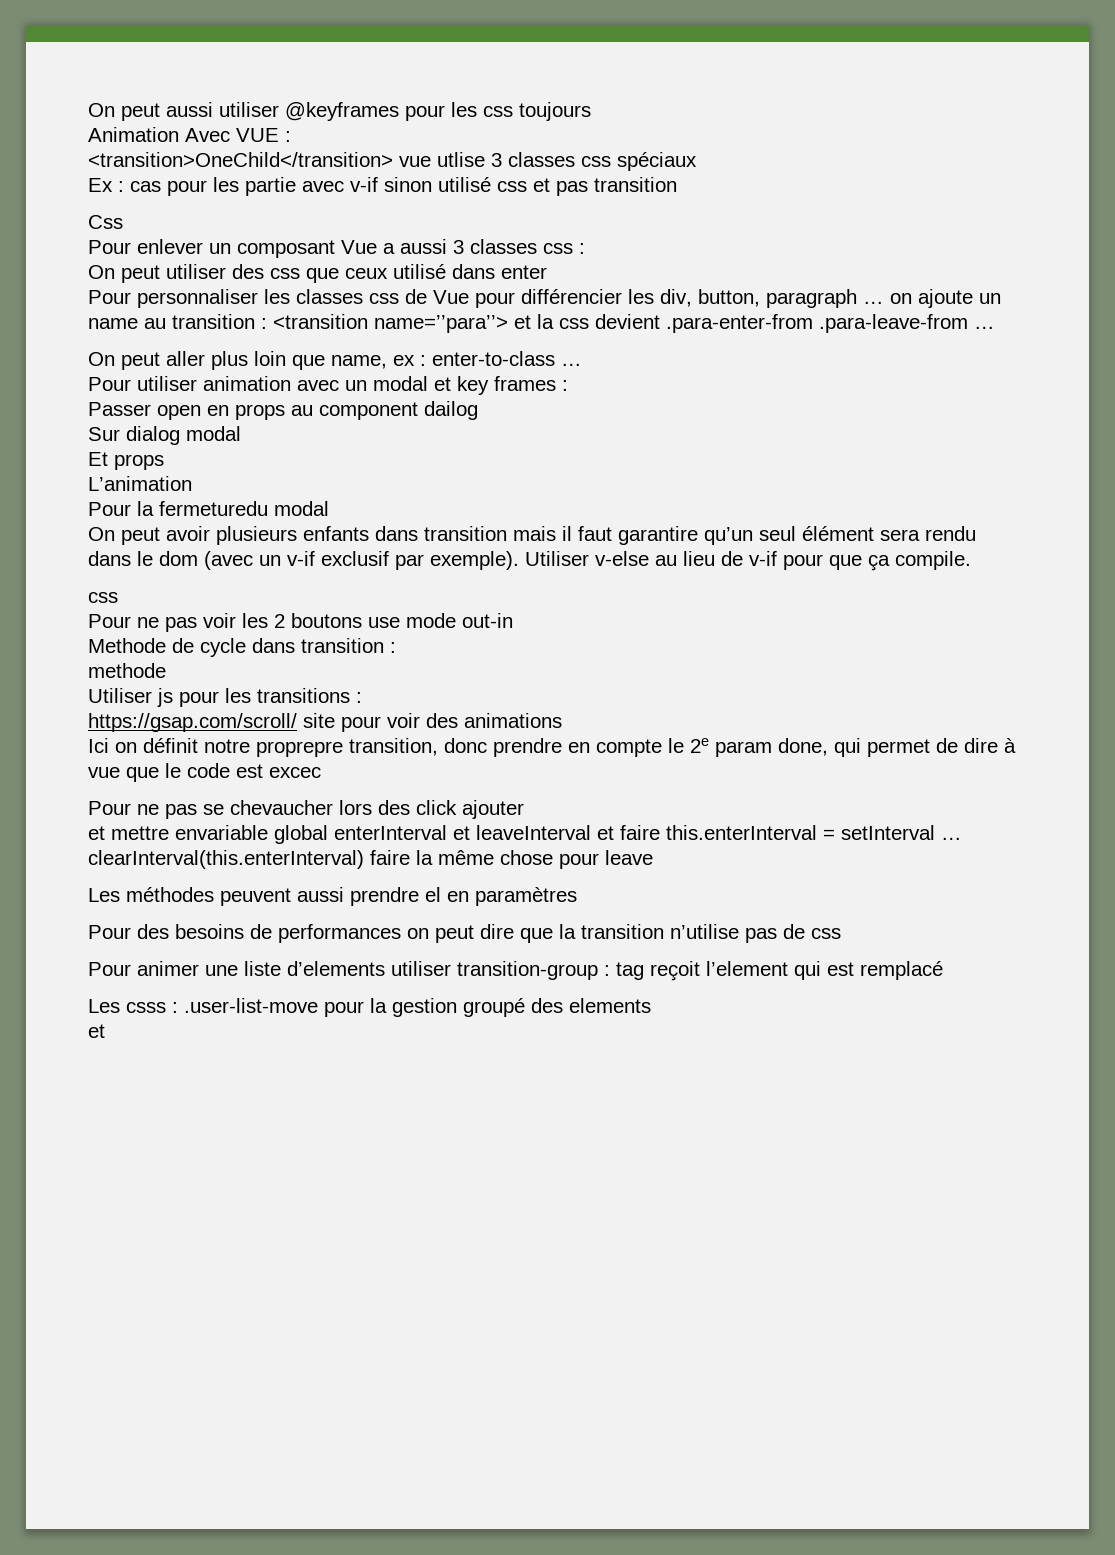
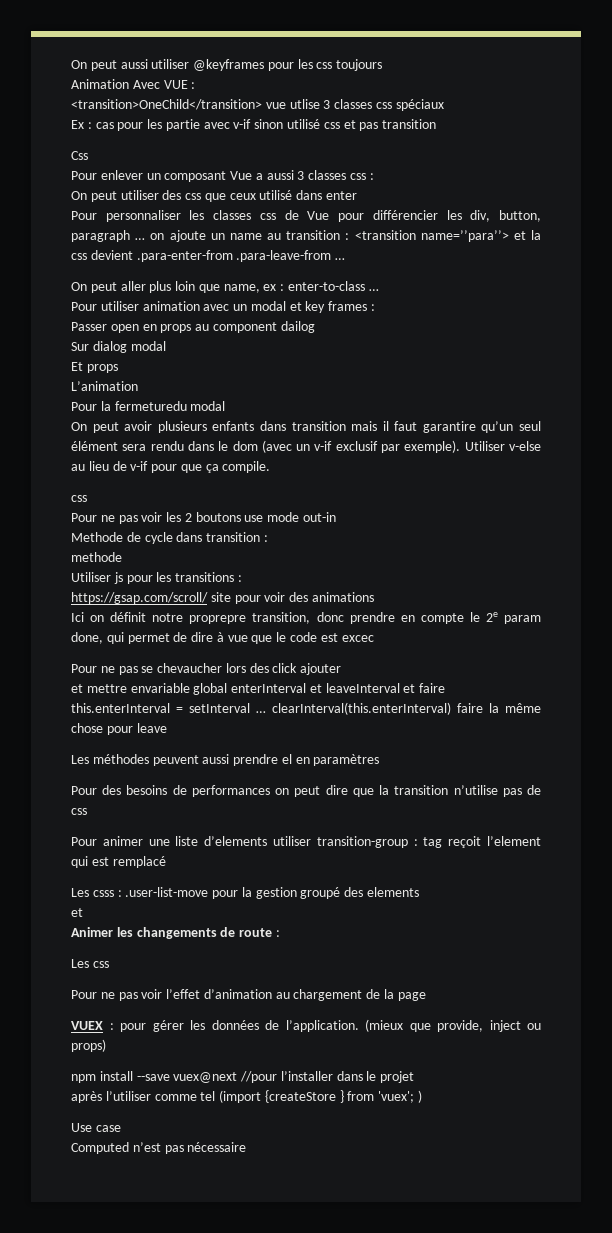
+ Animer les changements de route :
+ Les css
+ Pour ne pas voir l’effet d’animation au chargement de la page
+ VUEX : pour gérer les données de l’application. (mieux que provide, inject ou props)
+ npm install --save vuex@next //pour l’installer dans le projet
+ après l’utiliser comme tel (import {createStore } from 'vuex'; )
+ Use case
+ Computed n’est pas nécessaire

